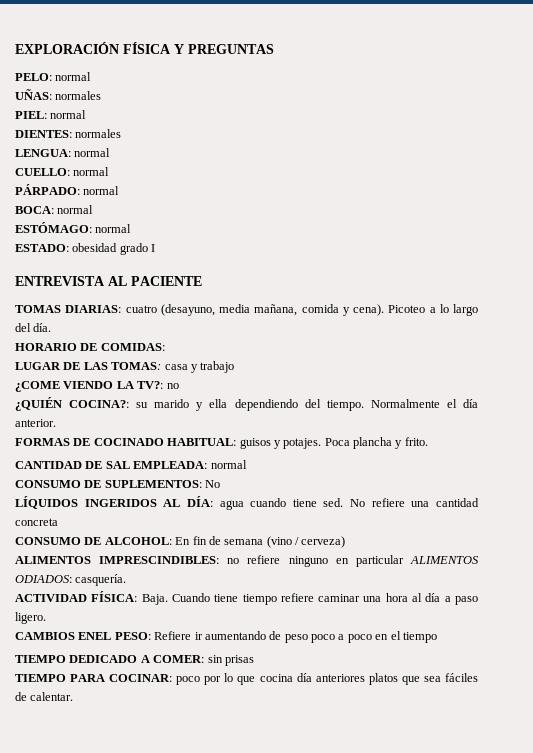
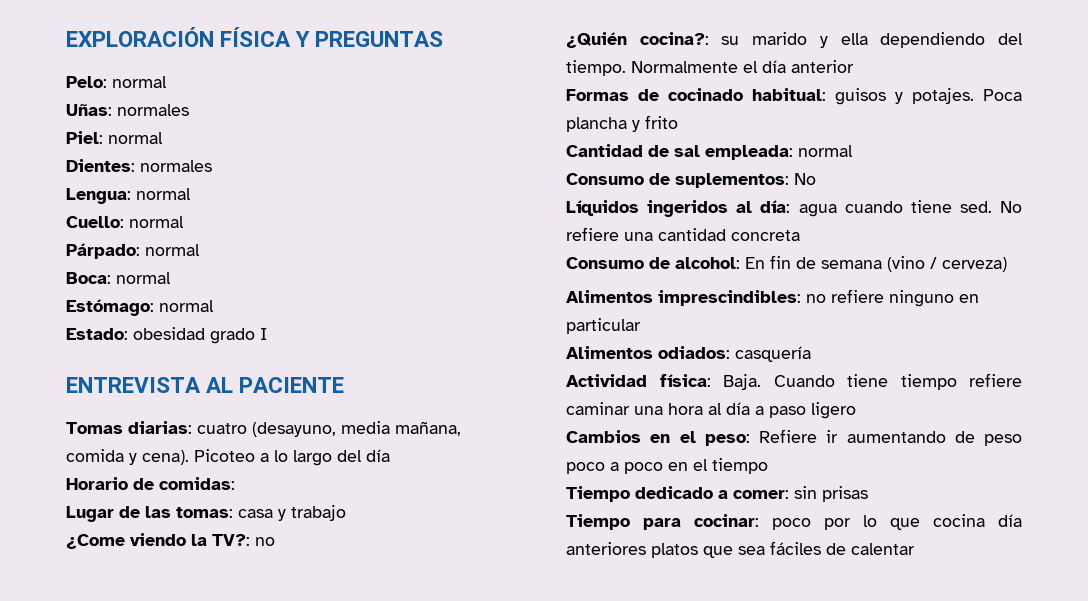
- PELO: normal
- UÑAS: normales
- PIEL: normal
- DIENTES: normales
- LENGUA: normal
- CUELLO: normal
- PÁRPADO: normal
- BOCA: normal
- ESTÓMAGO: normal
- ESTADO: obesidad grado I
+ Pelo: normal
+ Uñas: normales
+ Piel: normal
+ Dientes: normales
+ Lengua: normal
+ Cuello: normal
+ Párpado: normal
+ Boca: normal
+ Estómago: normal
+ Estado: obesidad grado I
- TOMAS DIARIAS: cuatro (desayuno, media mañana, comida y cena).
+ Tomas diarias: cuatro (desayuno, media mañana, comida y cena).
- Picoteo a lo largo del día.
- HORARIO DE COMIDAS:
- LUGAR DE LAS TOMAS: casa y trabajo
+ Picoteo a lo largo del día
+ Horario de comidas:
+ Lugar de las tomas: casa y trabajo
- ¿COME VIENDO LA TV?: no
+ ¿Come viendo la TV?: no
- ¿QUIÉN COCINA?: su marido y ella dependiendo del tiempo.
+ ¿Quién cocina?: su marido y ella dependiendo del tiempo.
- Normalmente el día anterior.
- FORMAS DE COCINADO HABITUAL: guisos y potajes.
+ Normalmente el día anterior
+ Formas de cocinado habitual: guisos y potajes.
- Poca plancha y frito.
- CANTIDAD DE SAL EMPLEADA: normal
- CONSUMO DE SUPLEMENTOS: No
- LÍQUIDOS INGERIDOS AL DÍA: agua cuando tiene sed.
+ Poca plancha y frito
+ Cantidad de sal empleada: normal
+ Consumo de suplementos: No
+ Líquidos ingeridos al día: agua cuando tiene sed.
- CONSUMO DE ALCOHOL: En fin de semana (vino / cerveza)
+ Consumo de alcohol: En fin de semana (vino / cerveza)
- ALIMENTOS IMPRESCINDIBLES: no refiere ninguno en particular ALIMENTOS ODIADOS: casquería.
- ACTIVIDAD FÍSICA: Baja.
+ Alimentos imprescindibles: no refiere ninguno en particular
+ Alimentos odiados: casquería
+ Actividad física: Baja.
- Cuando tiene tiempo refiere caminar una hora al día a paso ligero.
- CAMBIOS ENEL PESO: Refiere ir aumentando de peso poco a poco en el tiempo
+ Cuando tiene tiempo refiere caminar una hora al día a paso ligero
+ Cambios en el peso: Refiere ir aumentando de peso poco a poco en el tiempo
- TIEMPO DEDICADO A COMER: sin prisas
+ Tiempo dedicado a comer: sin prisas
- TIEMPO PARA COCINAR: poco por lo que cocina día anteriores platos que sea fáciles de calentar.
+ Tiempo para cocinar: poco por lo que cocina día anteriores platos que sea fáciles de calentar

